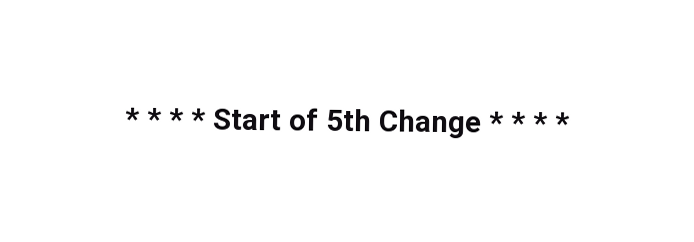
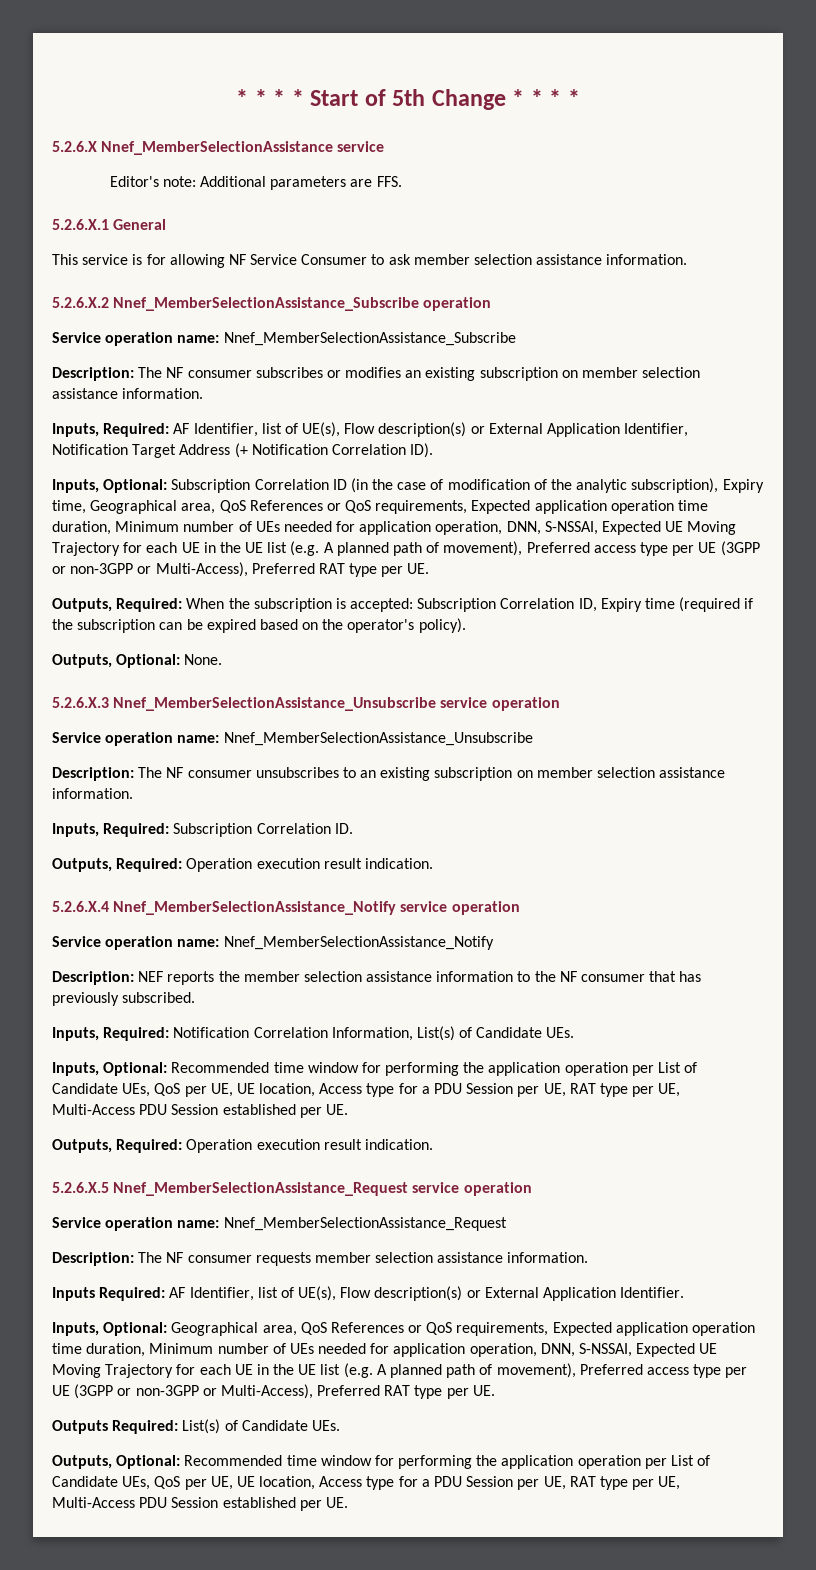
+ 5.2.6.X Nnef_MemberSelectionAssistance service
+ Editor's note: Additional parameters are FFS.
+ 5.2.6.X.1 General
+ This service is for allowing NF Service Consumer to ask member selection assistance information.
+ 5.2.6.X.2 Nnef_MemberSelectionAssistance_Subscribe operation
+ Service operation name: Nnef_MemberSelectionAssistance_Subscribe
+ Description: The NF consumer subscribes or modifies an existing subscription on member selection assistance information.
+ Inputs, Required: AF Identifier, list of UE(s), Flow description(s) or External Application Identifier, Notification Target Address (+ Notification Correlation ID).
+ Inputs, Optional: Subscription Correlation ID (in the case of modification of the analytic subscription), Expiry time, Geographical area, QoS References or QoS requirements, Expected application operation time duration, Minimum number of UEs needed for application operation, DNN, S-NSSAI, Expected UE Moving Trajectory for each UE in the UE list (e.g. A planned path of movement), Preferred access type per UE (3GPP or non-3GPP or Multi-Access), Preferred RAT type per UE.
+ Outputs, Required: When the subscription is accepted: Subscription Correlation ID, Expiry time (required if the subscription can be expired based on the operator's policy).
+ Outputs, Optional: None.
+ 5.2.6.X.3 Nnef_MemberSelectionAssistance_Unsubscribe service operation
+ Service operation name: Nnef_MemberSelectionAssistance_Unsubscribe
+ Description: The NF consumer unsubscribes to an existing subscription on member selection assistance information.
+ Inputs, Required: Subscription Correlation ID.
+ Outputs, Required: Operation execution result indication.
+ 5.2.6.X.4 Nnef_MemberSelectionAssistance_Notify service operation
+ Service operation name: Nnef_MemberSelectionAssistance_Notify
+ Description: NEF reports the member selection assistance information to the NF consumer that has previously subscribed.
+ Inputs, Required: Notification Correlation Information, List(s) of Candidate UEs.
+ Inputs, Optional: Recommended time window for performing the application operation per List of Candidate UEs, QoS per UE, UE location, Access type for a PDU Session per UE, RAT type per UE, Multi-Access PDU Session established per UE.
+ Outputs, Required: Operation execution result indication.
+ 5.2.6.X.5 Nnef_MemberSelectionAssistance_Request service operation
+ Service operation name: Nnef_MemberSelectionAssistance_Request
+ Description: The NF consumer requests member selection assistance information.
+ Inputs Required: AF Identifier, list of UE(s), Flow description(s) or External Application Identifier.
+ Inputs, Optional: Geographical area, QoS References or QoS requirements, Expected application operation time duration, Minimum number of UEs needed for application operation, DNN, S-NSSAI, Expected UE Moving Trajectory for each UE in the UE list (e.g. A planned path of movement), Preferred access type per UE (3GPP or non-3GPP or Multi-Access), Preferred RAT type per UE.
+ Outputs Required: List(s) of Candidate UEs.
+ Outputs, Optional: Recommended time window for performing the application operation per List of Candidate UEs, QoS per UE, UE location, Access type for a PDU Session per UE, RAT type per UE, Multi-Access PDU Session established per UE.

